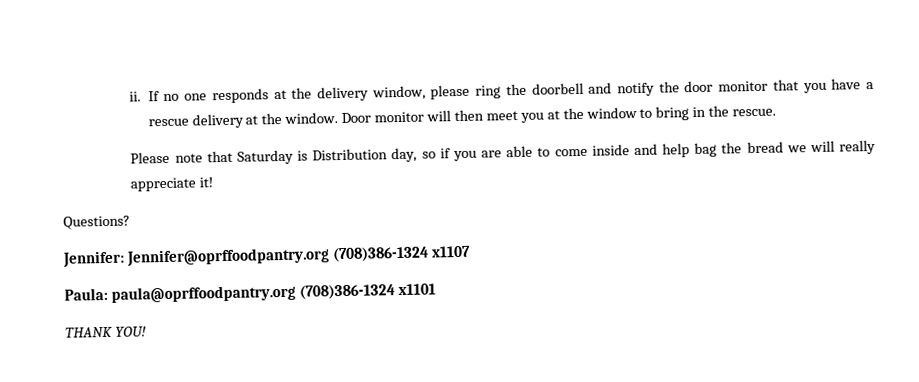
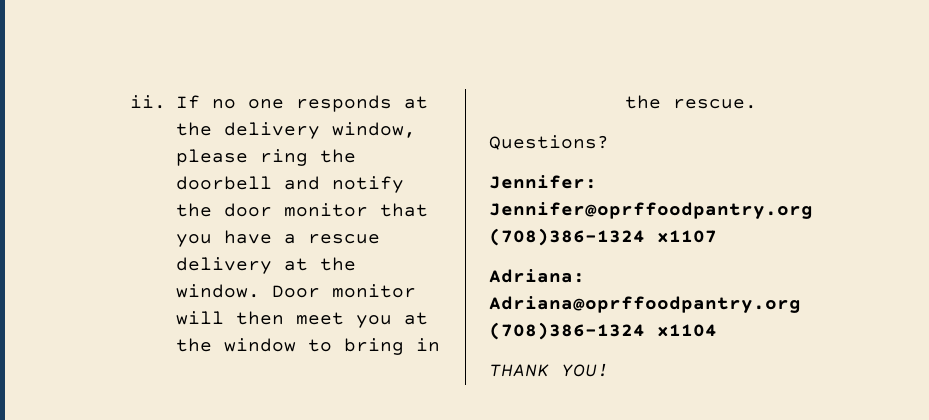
- Please note that Saturday is Distribution day, so if you are able to come inside and help bag the bread we will really appreciate it!
- Paula: paula@oprffoodpantry.org (708)386-1324 x1101
+ Adriana: Adriana@oprffoodpantry.org (708)386-1324 x1104

